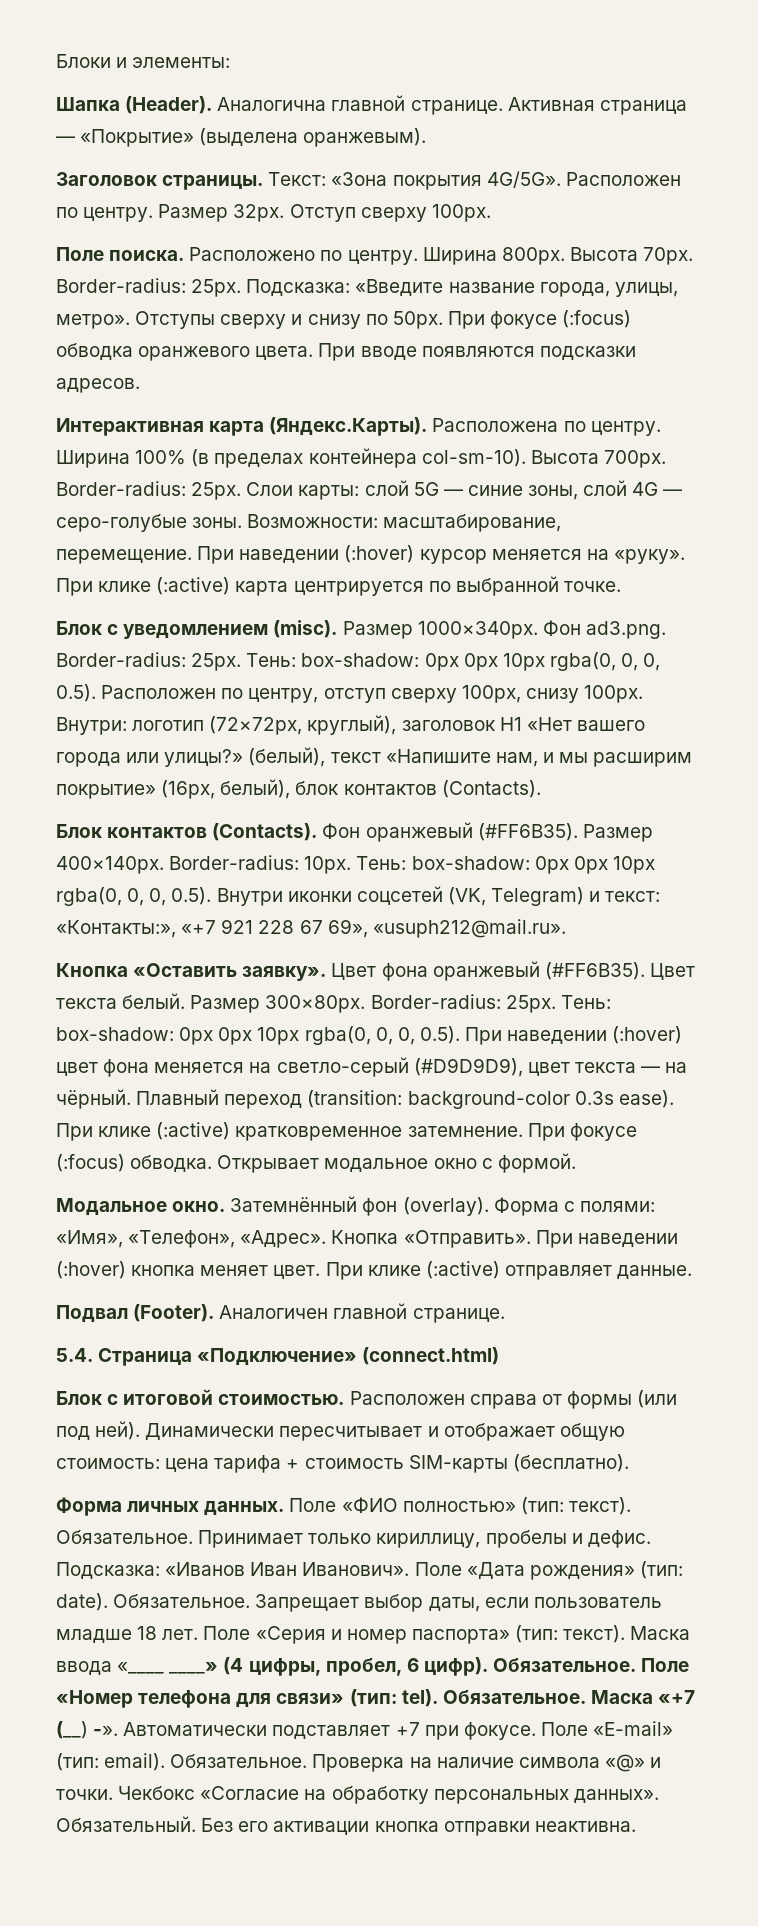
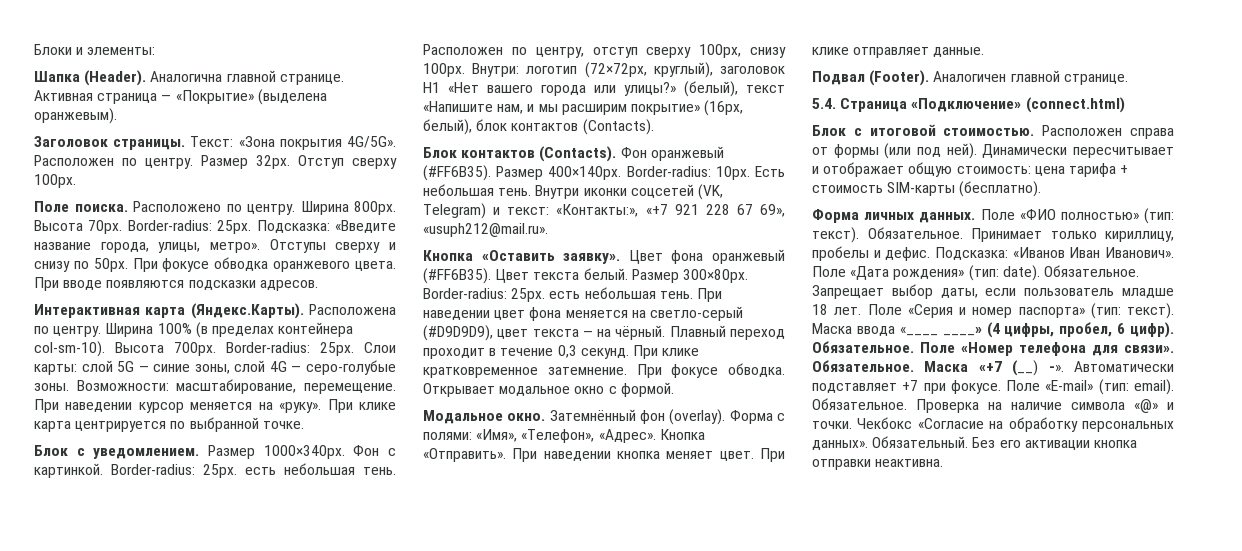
- При фокусе (:focus) обводка оранжевого цвета.
+ При фокусе обводка оранжевого цвета.
- При наведении (:hover) курсор меняется на «руку».
+ При наведении курсор меняется на «руку».
- При клике (:active) карта центрируется по выбранной точке.
+ При клике карта центрируется по выбранной точке.
- Блок с уведомлением (misc).
+ Блок с уведомлением.
- Фон ad3.png. Border-radius: 25px. Тень: box-shadow: 0px 0px 10px rgba(0, 0, 0, 0.5). Расположен по центру, отступ сверху 100px, снизу 100px.
+ Фон с картинкой. Border-radius: 25px. есть небольшая тень. Расположен по центру, отступ сверху 100px, снизу 100px.
- Тень: box-shadow: 0px 0px 10px rgba(0, 0, 0, 0.5). Внутри иконки соцсетей (VK, Telegram) и текст: «Контакты:», «+7 921 228 67 69», «usuph212@mail.ru».
+ Есть небольшая тень. Внутри иконки соцсетей (VK, Telegram) и текст: «Контакты:», «+7 921 228 67 69», «usuph212@mail.ru».
- Border-radius: 25px. Тень: box-shadow: 0px 0px 10px rgba(0, 0, 0, 0.5). При наведении (:hover) цвет фона меняется на светло-серый (#D9D9D9), цвет текста — на чёрный.
+ Border-radius: 25px. есть небольшая тень. При наведении цвет фона меняется на светло-серый (#D9D9D9), цвет текста — на чёрный.
- Плавный переход (transition: background-color 0.3s ease). При клике (:active) кратковременное затемнение.
+ Плавный переход проходит в течение 0,3 секунд. При клике кратковременное затемнение.
- При фокусе (:focus) обводка.
+ При фокусе обводка.
- При наведении (:hover) кнопка меняет цвет.
+ При наведении кнопка меняет цвет.
- При клике (:active) отправляет данные.
+ При клике отправляет данные.
- Поле «Номер телефона для связи» (тип: tel).
+ Поле «Номер телефона для связи».

